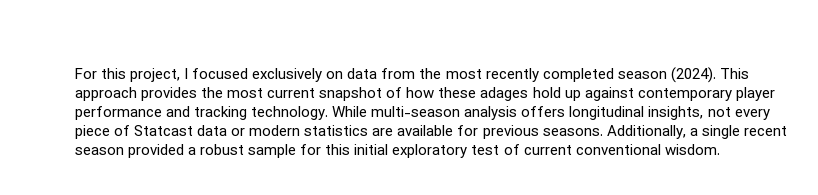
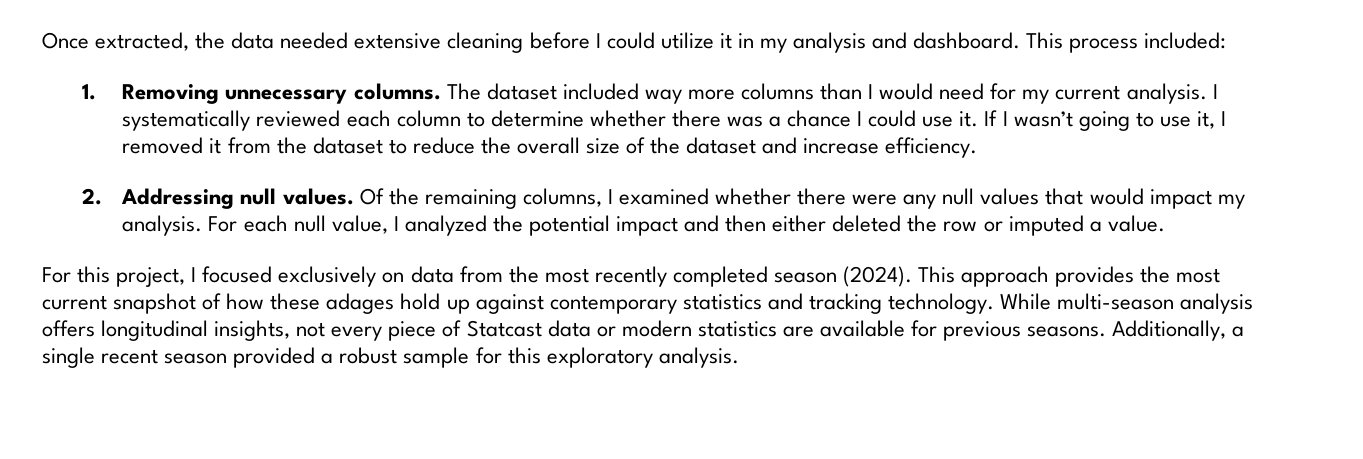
+ Once extracted, the data needed extensive cleaning before I could utilize it in my analysis and dashboard. This process included:
+ 1. Removing unnecessary columns. The dataset included way more columns than I would need for my current analysis. I systematically reviewed each column to determine whether there was a chance I could use it. If I wasn’t going to use it, I removed it from the dataset to reduce the overall size of the dataset and increase efficiency.
+ 2. Addressing null values. Of the remaining columns, I examined whether there were any null values that would impact my analysis. For each null value, I analyzed the potential impact and then either deleted the row or imputed a value.
- This approach provides the most current snapshot of how these adages hold up against contemporary player performance and tracking technology.
+ This approach provides the most current snapshot of how these adages hold up against contemporary statistics and tracking technology.
- Additionally, a single recent season provided a robust sample for this initial exploratory test of current conventional wisdom.
+ Additionally, a single recent season provided a robust sample for this exploratory analysis.

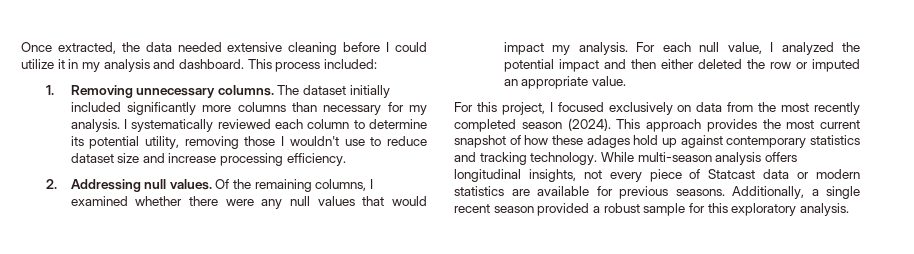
- The dataset included way more columns than I would need for my current analysis.
+ The dataset initially included significantly more columns than necessary for my analysis.
- I systematically reviewed each column to determine whether there was a chance I could use it. If I wasn’t going to use it, I removed it from the dataset to reduce the overall size of the dataset and increase efficiency.
+ I systematically reviewed each column to determine its potential utility, removing those I wouldn't use to reduce dataset size and increase processing efficiency.
- For each null value, I analyzed the potential impact and then either deleted the row or imputed a value.
+ For each null value, I analyzed the potential impact and then either deleted the row or imputed an appropriate value.

